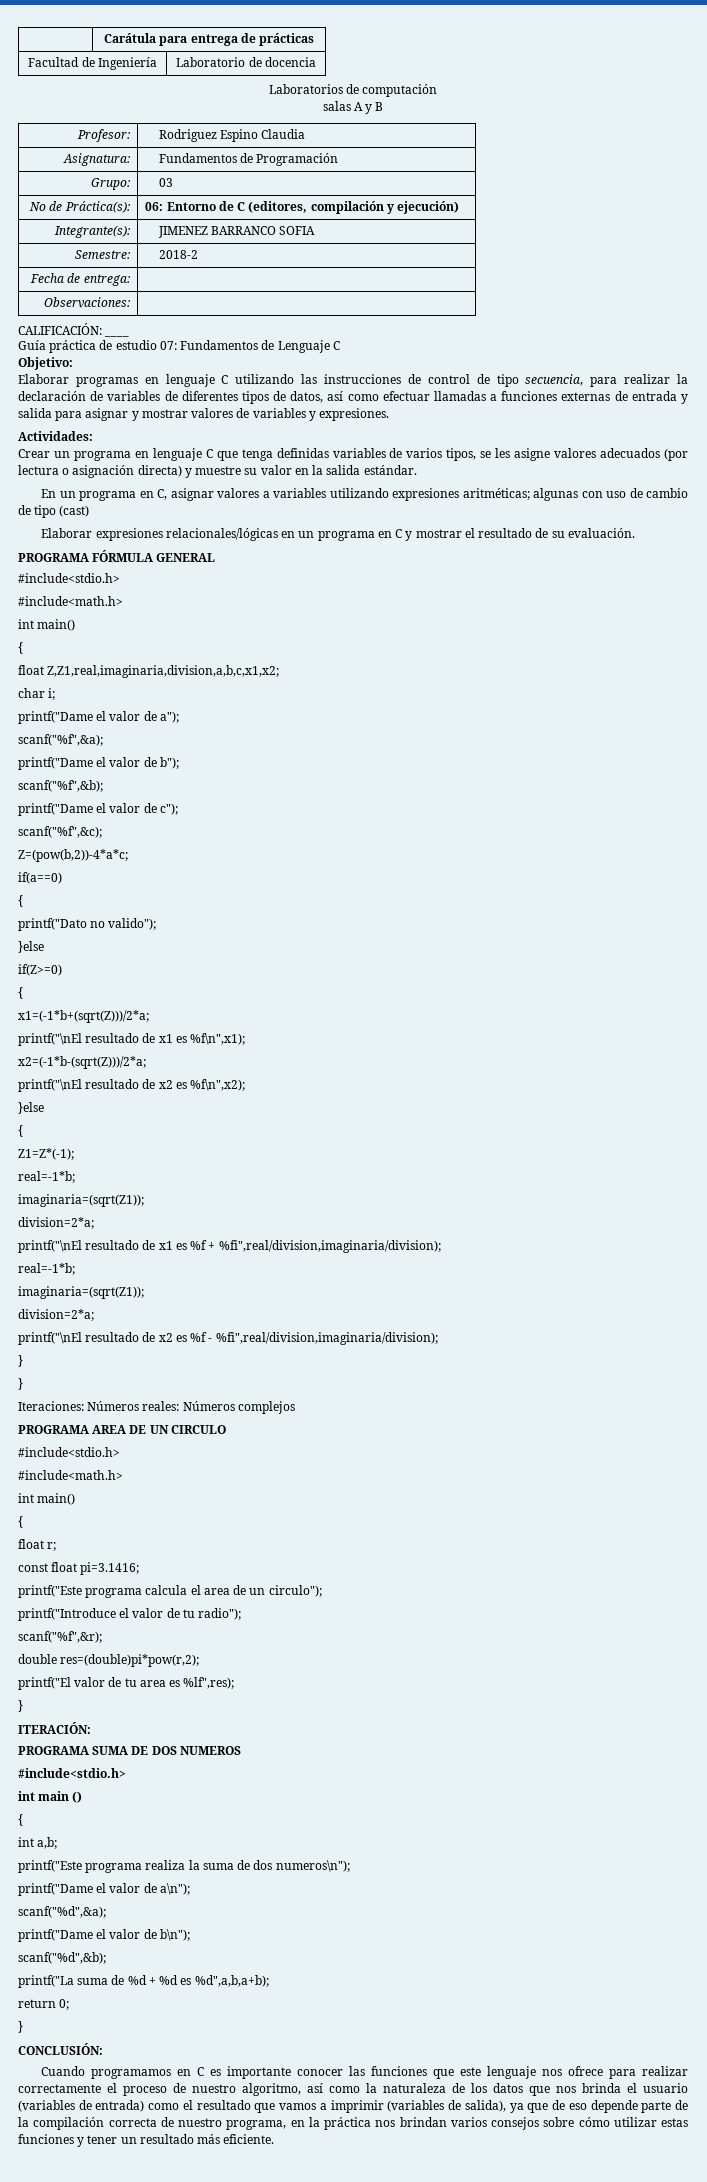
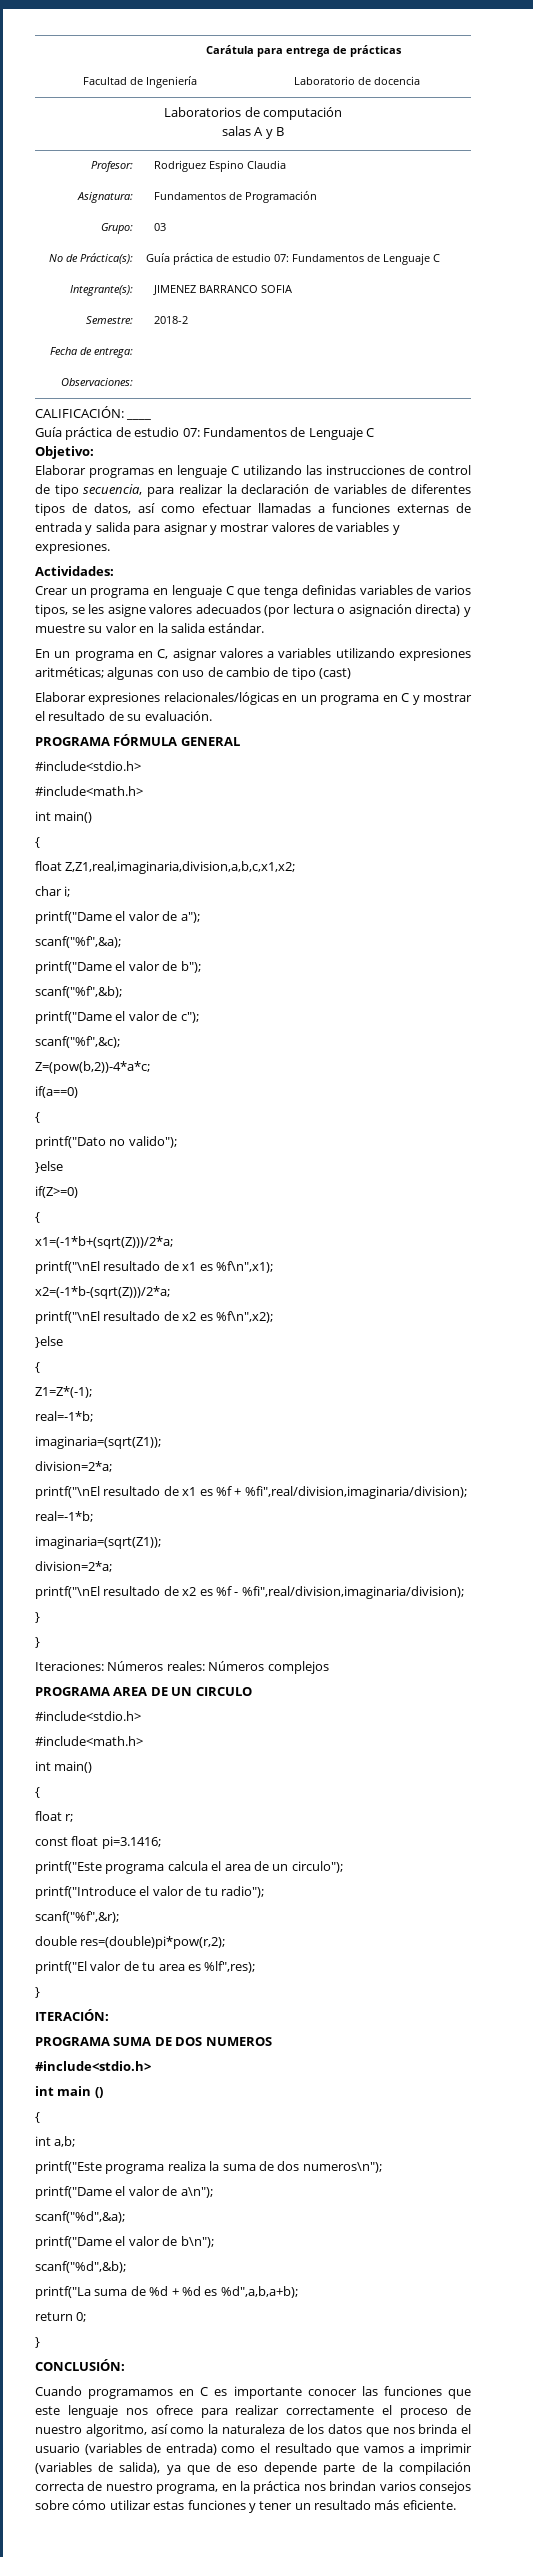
- No de Práctica(s): | 06: Entorno de C (editores, compilación y ejecución)
+ No de Práctica(s): | Guía práctica de estudio 07: Fundamentos de Lenguaje C

